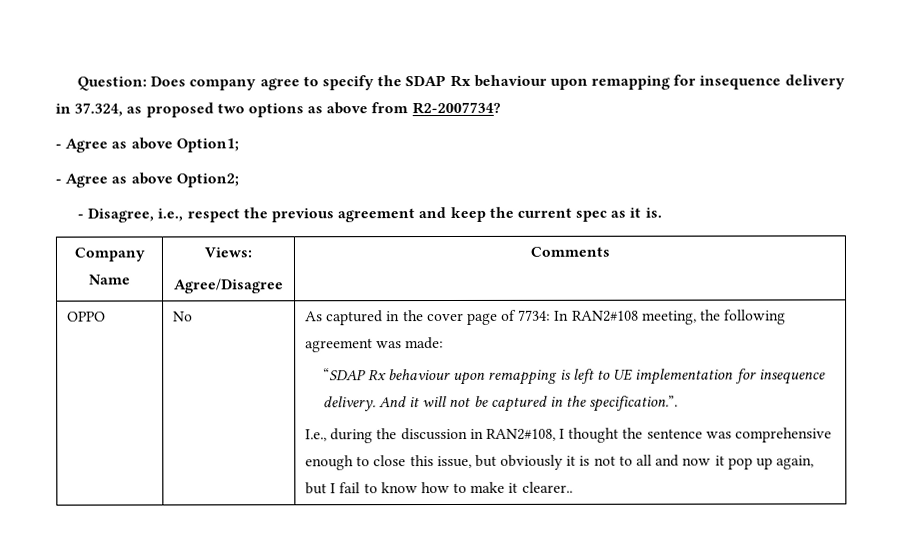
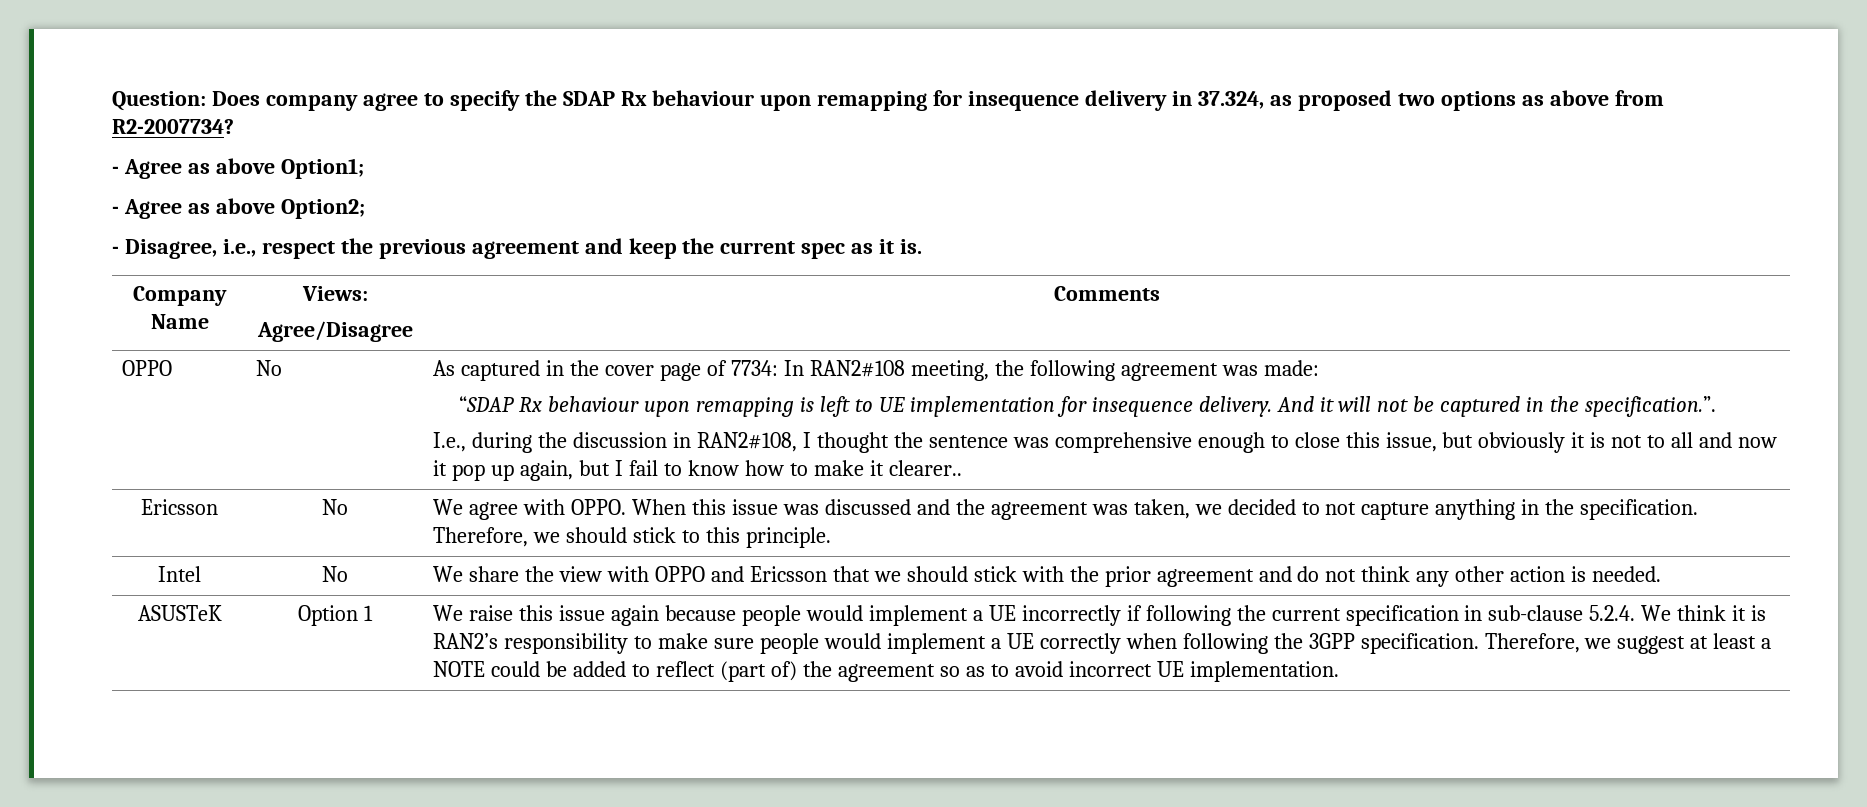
+ Ericsson | No | We agree with OPPO. When this issue was discussed and the agreement was taken, we decided to not capture anything in the specification. Therefore, we should stick to this principle.
+ Intel | No | We share the view with OPPO and Ericsson that we should stick with the prior agreement and do not think any other action is needed.
+ ASUSTeK | Option 1 | We raise this issue again because people would implement a UE incorrectly if following the current specification in sub-clause 5.2.4. We think it is RAN2’s responsibility to make sure people would implement a UE correctly when following the 3GPP specification. Therefore, we suggest at least a NOTE could be added to reflect (part of) the agreement so as to avoid incorrect UE implementation.

